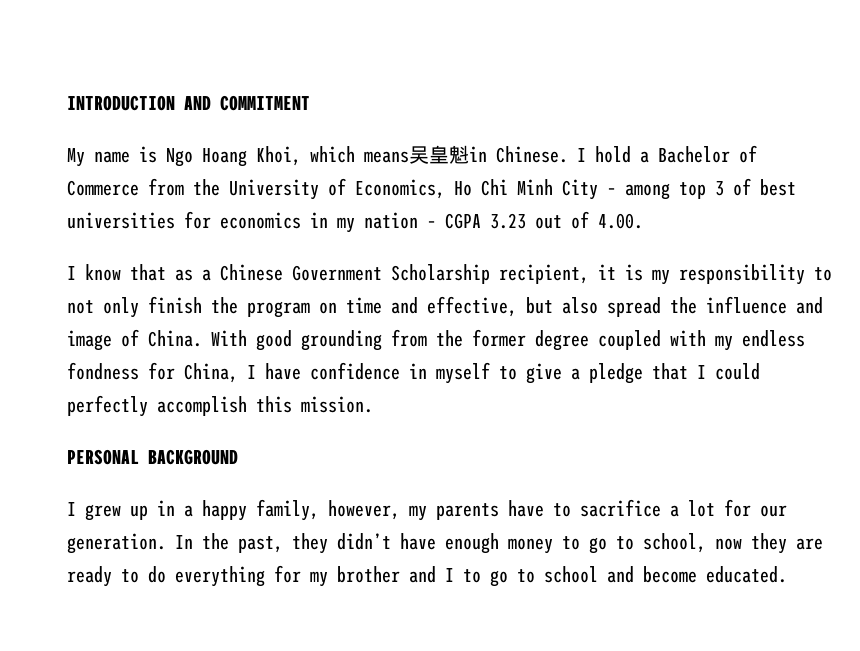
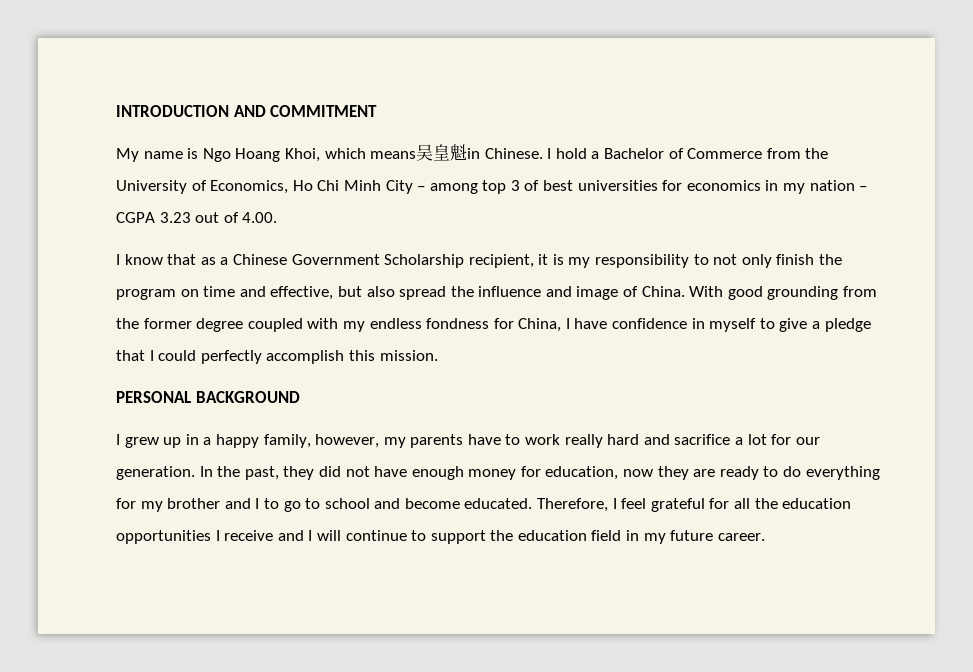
- I grew up in a happy family, however, my parents have to sacrifice a lot for our generation.
+ I grew up in a happy family, however, my parents have to work really hard and sacrifice a lot for our generation.
- In the past, they didn’t have enough money to go to school, now they are ready to do everything for my brother and I to go to school and become educated.
+ In the past, they did not have enough money for education, now they are ready to do everything for my brother and I to go to school and become educated.
+ Therefore, I feel grateful for all the education opportunities I receive and I will continue to support the education field in my future career.

